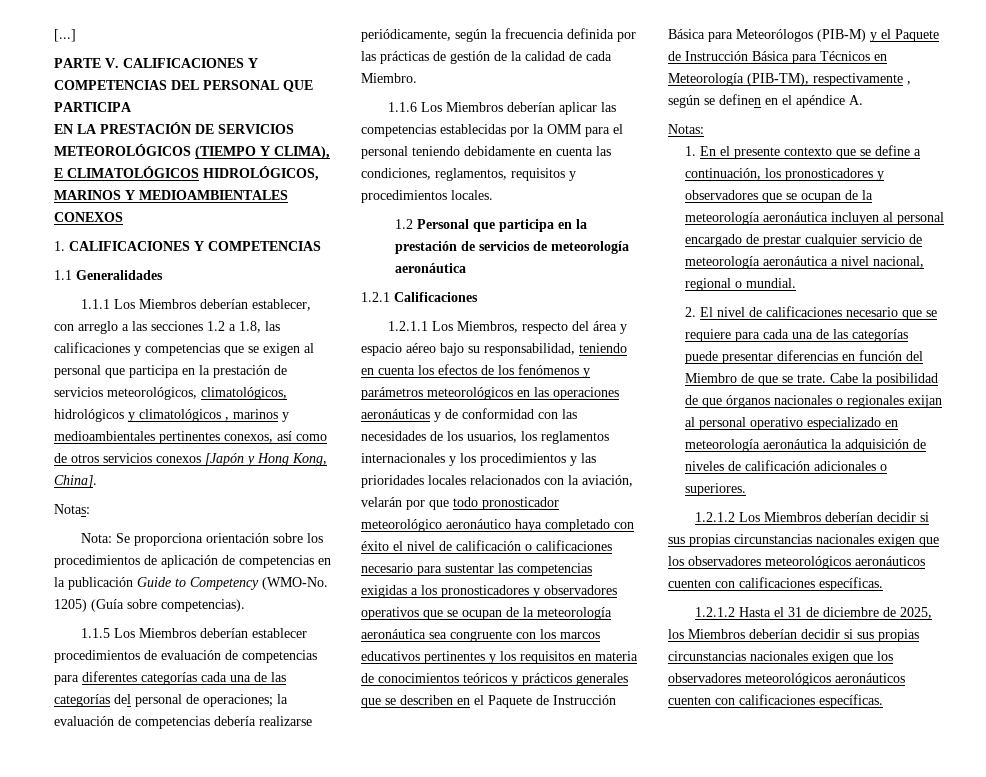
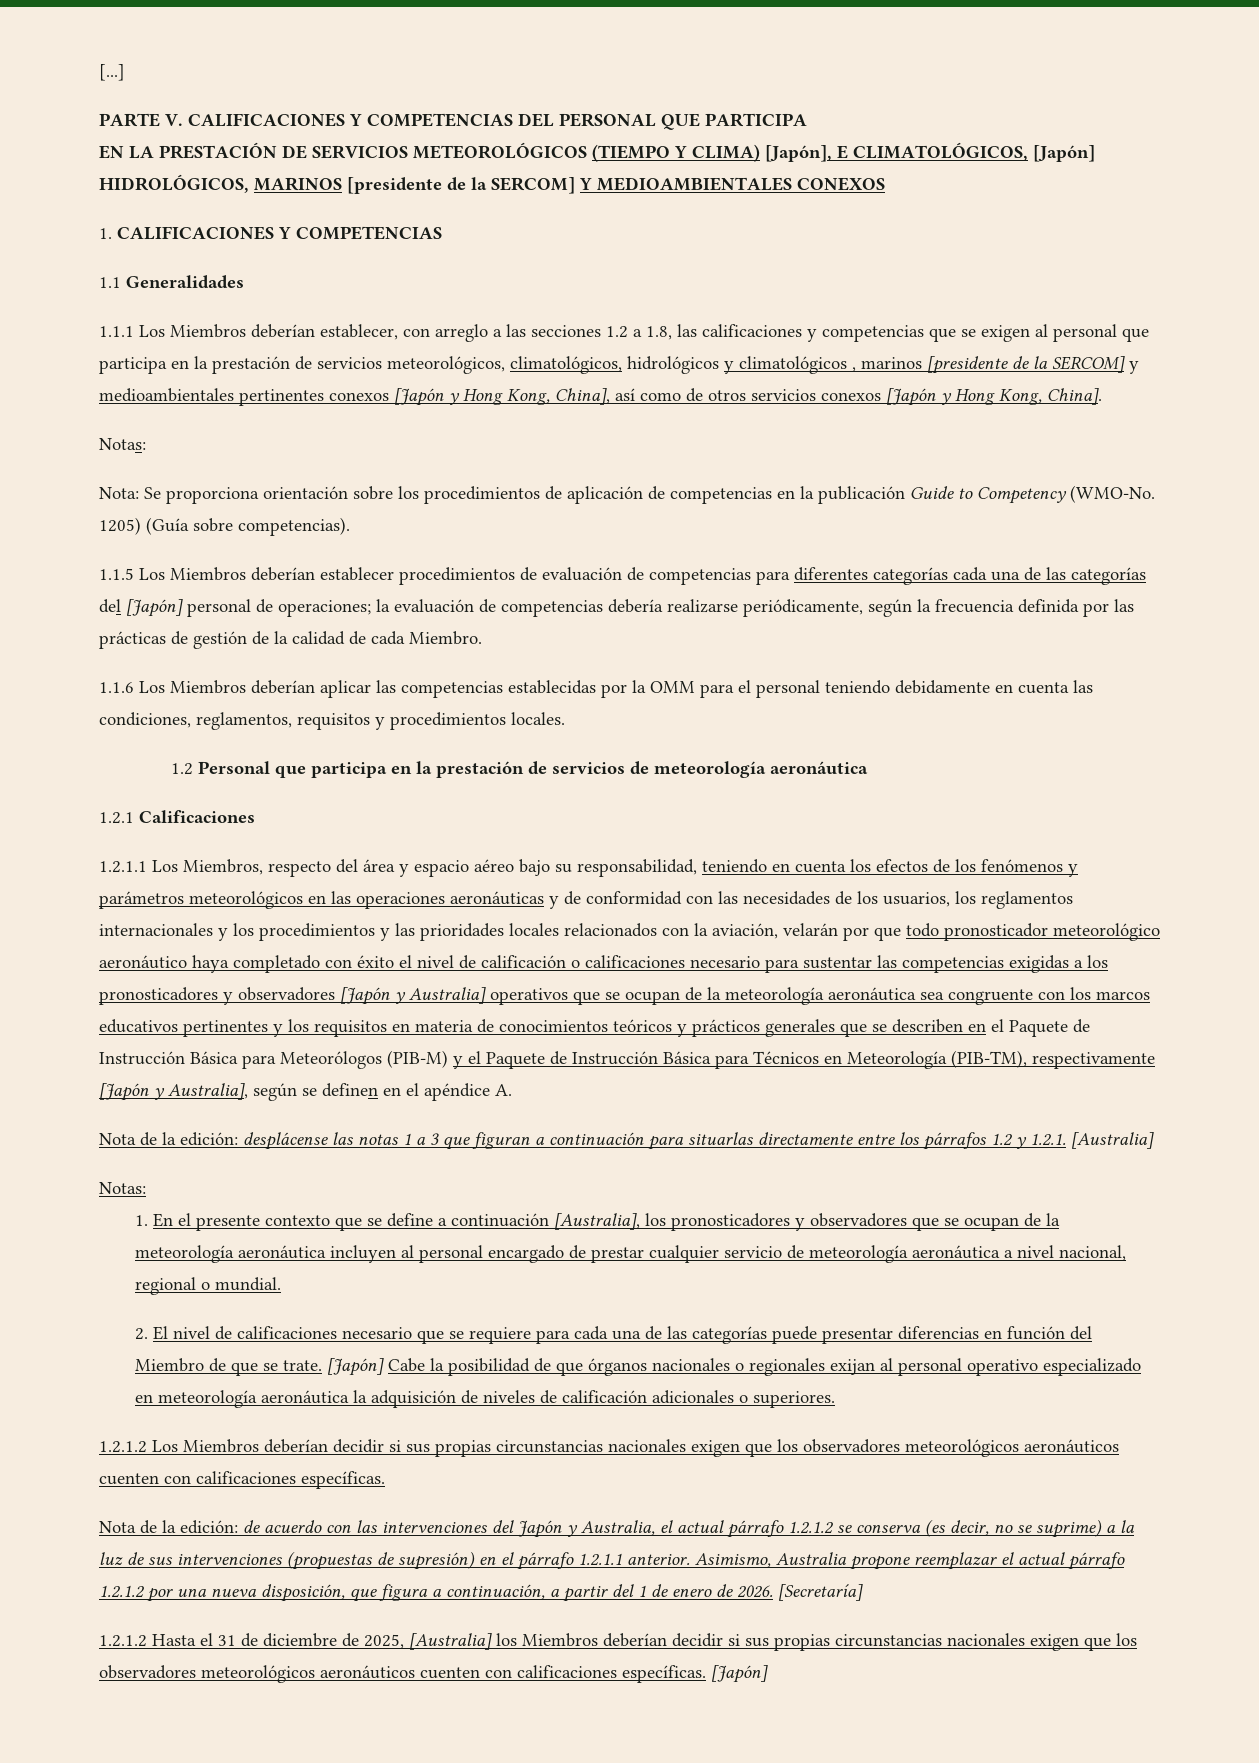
- EN LA PRESTACIÓN DE SERVICIOS METEOROLÓGICOS (TIEMPO Y CLIMA), E CLIMATOLÓGICOS HIDROLÓGICOS, MARINOS Y MEDIOAMBIENTALES CONEXOS
+ EN LA PRESTACIÓN DE SERVICIOS METEOROLÓGICOS (TIEMPO Y CLIMA) [Japón], E CLIMATOLÓGICOS, [Japón] HIDROLÓGICOS, MARINOS [presidente de la SERCOM] Y MEDIOAMBIENTALES CONEXOS
- 1.1.1 Los Miembros deberían establecer, con arreglo a las secciones 1.2 a 1.8, las calificaciones y competencias que se exigen al personal que participa en la prestación de servicios meteorológicos, climatológicos, hidrológicos y climatológicos , marinos y medioambientales pertinentes conexos, así como de otros servicios conexos [Japón y Hong Kong, China].
+ 1.1.1 Los Miembros deberían establecer, con arreglo a las secciones 1.2 a 1.8, las calificaciones y competencias que se exigen al personal que participa en la prestación de servicios meteorológicos, climatológicos, hidrológicos y climatológicos , marinos [presidente de la SERCOM] y medioambientales pertinentes conexos [Japón y Hong Kong, China], así como de otros servicios conexos [Japón y Hong Kong, China].
- 1.1.5 Los Miembros deberían establecer procedimientos de evaluación de competencias para diferentes categorías cada una de las categorías del personal de operaciones; la evaluación de competencias debería realizarse periódicamente, según la frecuencia definida por las prácticas de gestión de la calidad de cada Miembro.
+ 1.1.5 Los Miembros deberían establecer procedimientos de evaluación de competencias para diferentes categorías cada una de las categorías del [Japón] personal de operaciones; la evaluación de competencias debería realizarse periódicamente, según la frecuencia definida por las prácticas de gestión de la calidad de cada Miembro.
- 1.2.1.1 Los Miembros, respecto del área y espacio aéreo bajo su responsabilidad, teniendo en cuenta los efectos de los fenómenos y parámetros meteorológicos en las operaciones aeronáuticas y de conformidad con las necesidades de los usuarios, los reglamentos internacionales y los procedimientos y las prioridades locales relacionados con la aviación, velarán por que todo pronosticador meteorológico aeronáutico haya completado con éxito el nivel de calificación o calificaciones necesario para sustentar las competencias exigidas a los pronosticadores y observadores operativos que se ocupan de la meteorología aeronáutica sea congruente con los marcos educativos pertinentes y los requisitos en materia de conocimientos teóricos y prácticos generales que se describen en el Paquete de Instrucción Básica para Meteorólogos (PIB-M) y el Paquete de Instrucción Básica para Técnicos en Meteorología (PIB-TM), respectivamente , según se definen en el apéndice A.
+ 1.2.1.1 Los Miembros, respecto del área y espacio aéreo bajo su responsabilidad, teniendo en cuenta los efectos de los fenómenos y parámetros meteorológicos en las operaciones aeronáuticas y de conformidad con las necesidades de los usuarios, los reglamentos internacionales y los procedimientos y las prioridades locales relacionados con la aviación, velarán por que todo pronosticador meteorológico aeronáutico haya completado con éxito el nivel de calificación o calificaciones necesario para sustentar las competencias exigidas a los pronosticadores y observadores [Japón y Australia] operativos que se ocupan de la meteorología aeronáutica sea congruente con los marcos educativos pertinentes y los requisitos en materia de conocimientos teóricos y prácticos generales que se describen en el Paquete de Instrucción Básica para Meteorólogos (PIB-M) y el Paquete de Instrucción Básica para Técnicos en Meteorología (PIB-TM), respectivamente [Japón y Australia], según se definen en el apéndice A.
+ Nota de la edición: desplácense las notas 1 a 3 que figuran a continuación para situarlas directamente entre los párrafos 1.2 y 1.2.1. [Australia]
- 1. En el presente contexto que se define a continuación, los pronosticadores y observadores que se ocupan de la meteorología aeronáutica incluyen al personal encargado de prestar cualquier servicio de meteorología aeronáutica a nivel nacional, regional o mundial.
+ 1. En el presente contexto que se define a continuación [Australia], los pronosticadores y observadores que se ocupan de la meteorología aeronáutica incluyen al personal encargado de prestar cualquier servicio de meteorología aeronáutica a nivel nacional, regional o mundial.
- Cabe la posibilidad de que órganos nacionales o regionales exijan al personal operativo especializado en meteorología aeronáutica la adquisición de niveles de calificación adicionales o superiores.
+ [Japón] Cabe la posibilidad de que órganos nacionales o regionales exijan al personal operativo especializado en meteorología aeronáutica la adquisición de niveles de calificación adicionales o superiores.
+ Nota de la edición: de acuerdo con las intervenciones del Japón y Australia, el actual párrafo 1.2.1.2 se conserva (es decir, no se suprime) a la luz de sus intervenciones (propuestas de supresión) en el párrafo 1.2.1.1 anterior. Asimismo, Australia propone reemplazar el actual párrafo 1.2.1.2 por una nueva disposición, que figura a continuación, a partir del 1 de enero de 2026. [Secretaría]
- 1.2.1.2 Hasta el 31 de diciembre de 2025, los Miembros deberían decidir si sus propias circunstancias nacionales exigen que los observadores meteorológicos aeronáuticos cuenten con calificaciones específicas.
+ 1.2.1.2 Hasta el 31 de diciembre de 2025, [Australia] los Miembros deberían decidir si sus propias circunstancias nacionales exigen que los observadores meteorológicos aeronáuticos cuenten con calificaciones específicas. [Japón]

